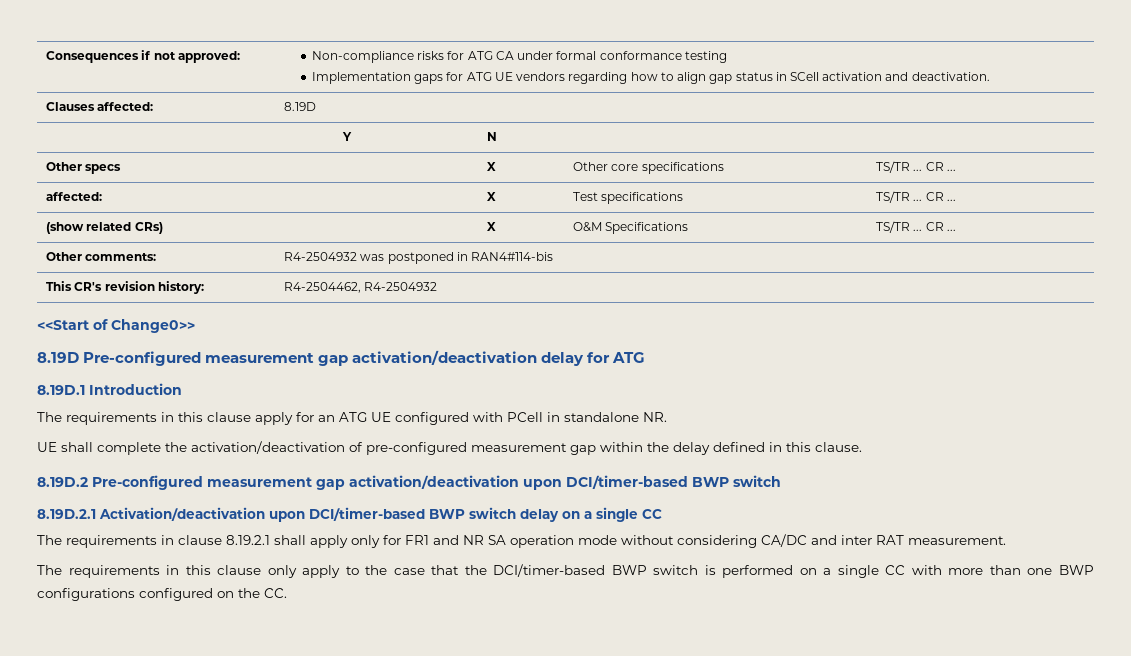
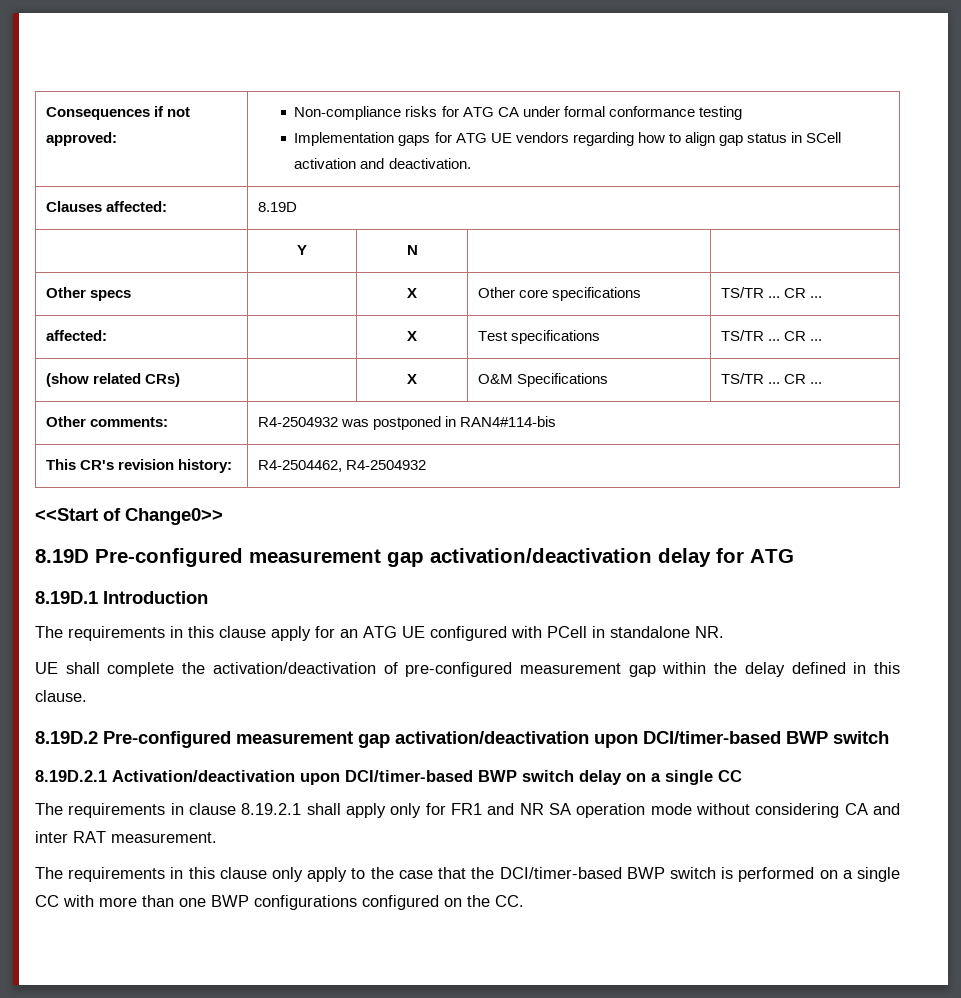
- The requirements in clause 8.19.2.1 shall apply only for FR1 and NR SA operation mode without considering CA/DC and inter RAT measurement.
+ The requirements in clause 8.19.2.1 shall apply only for FR1 and NR SA operation mode without considering CA and inter RAT measurement.

